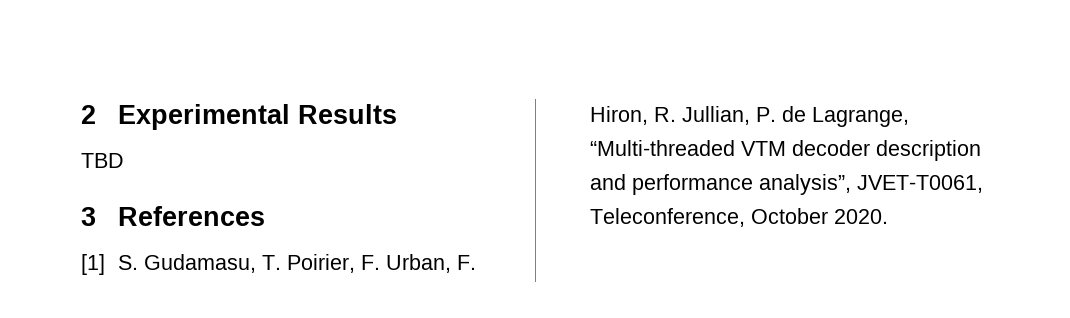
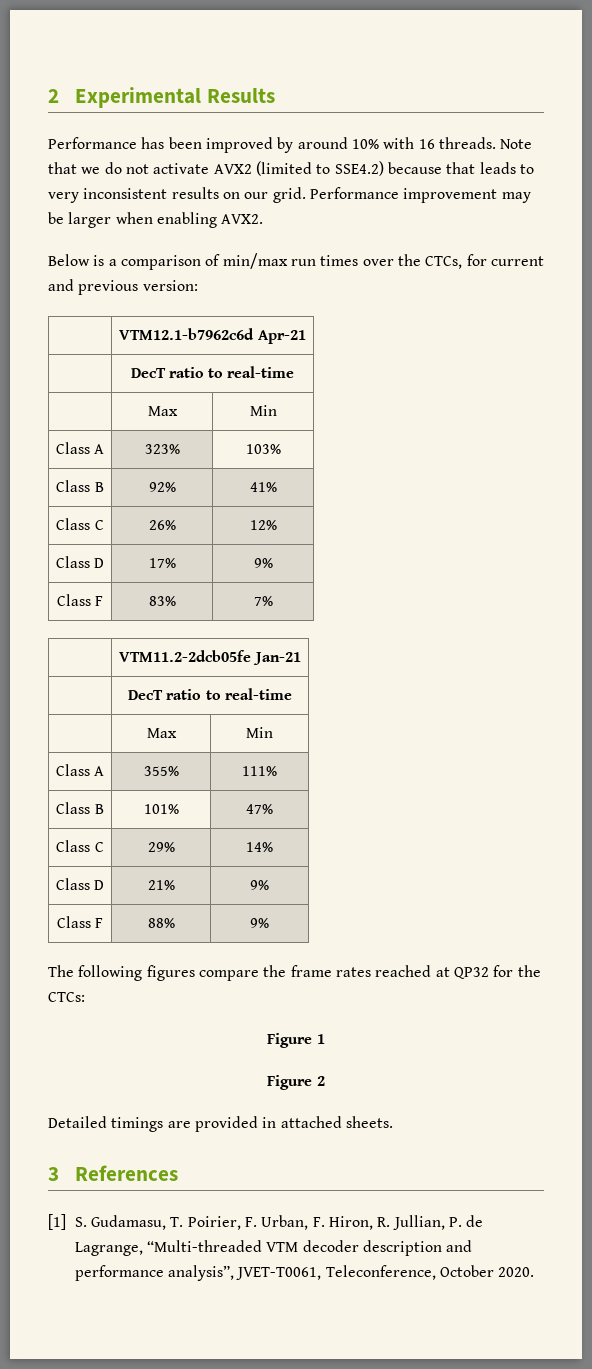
- TBD
+ Performance has been improved by around 10% with 16 threads. Note that we do not activate AVX2 (limited to SSE4.2) because that leads to very inconsistent results on our grid. Performance improvement may be larger when enabling AVX2.
+ Below is a comparison of min/max run times over the CTCs, for current and previous version:
+ | VTM12.1-b7962c6d Apr-21
+ | DecT ratio to real-time
+ | Max | Min
+ Class A | 323% | 103%
+ Class B | 92% | 41%
+ Class C | 26% | 12%
+ Class D | 17% | 9%
+ Class F | 83% | 7%
+ | VTM11.2-2dcb05fe Jan-21
+ | DecT ratio to real-time
+ | Max | Min
+ Class A | 355% | 111%
+ Class B | 101% | 47%
+ Class C | 29% | 14%
+ Class D | 21% | 9%
+ Class F | 88% | 9%
+ The following figures compare the frame rates reached at QP32 for the CTCs:
+ Figure 1
+ Figure 2
+ Detailed timings are provided in attached sheets.

